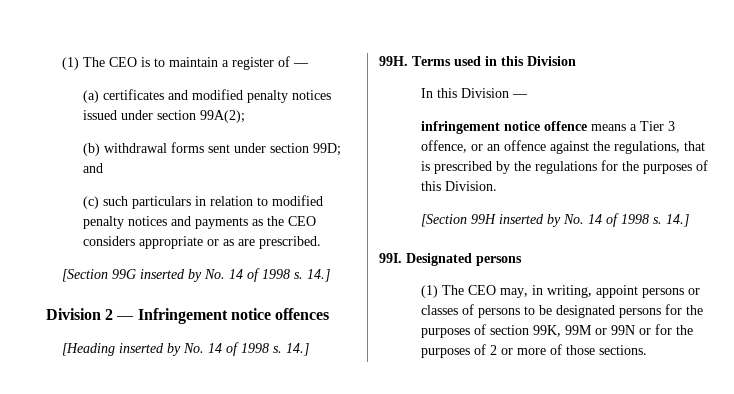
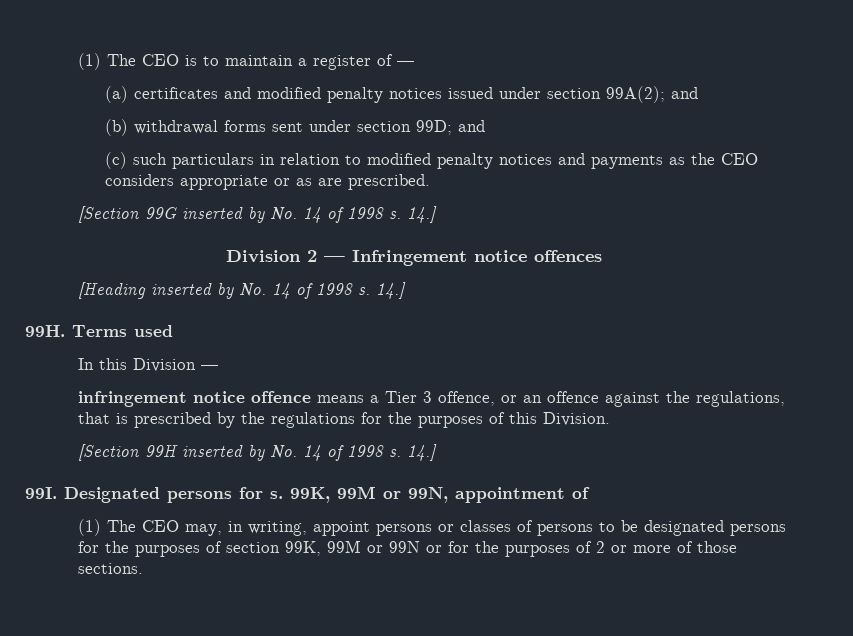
- (a) certificates and modified penalty notices issued under section 99A(2);
+ (a) certificates and modified penalty notices issued under section 99A(2); and
- Terms used in this Division
+ Terms used
- Designated persons
+ Designated persons for s. 99K, 99M or 99N, appointment of

